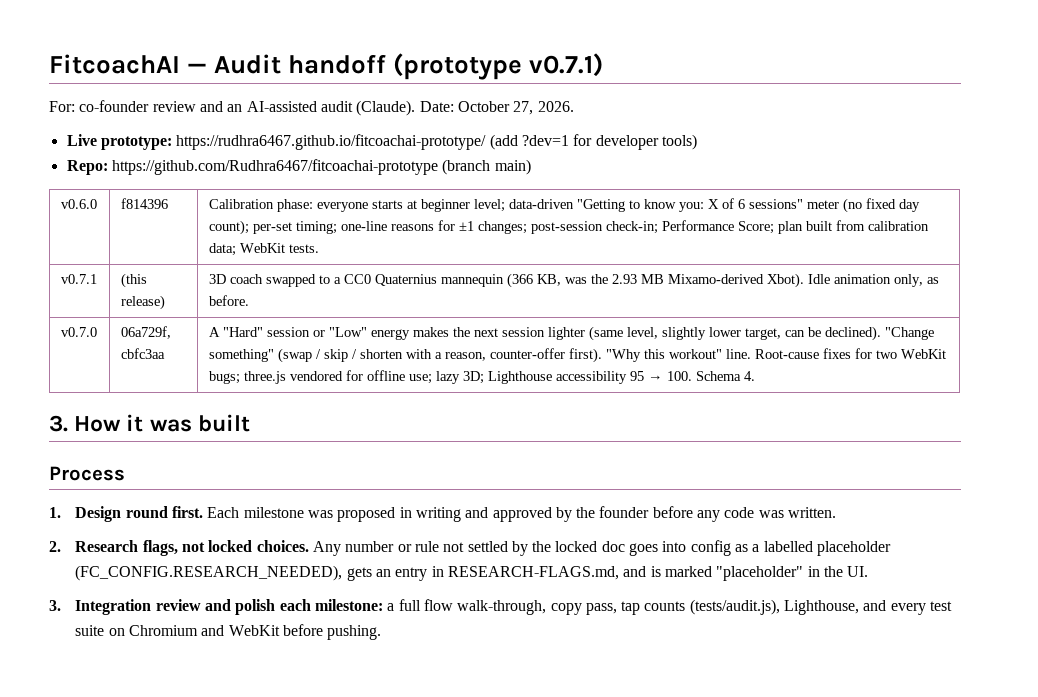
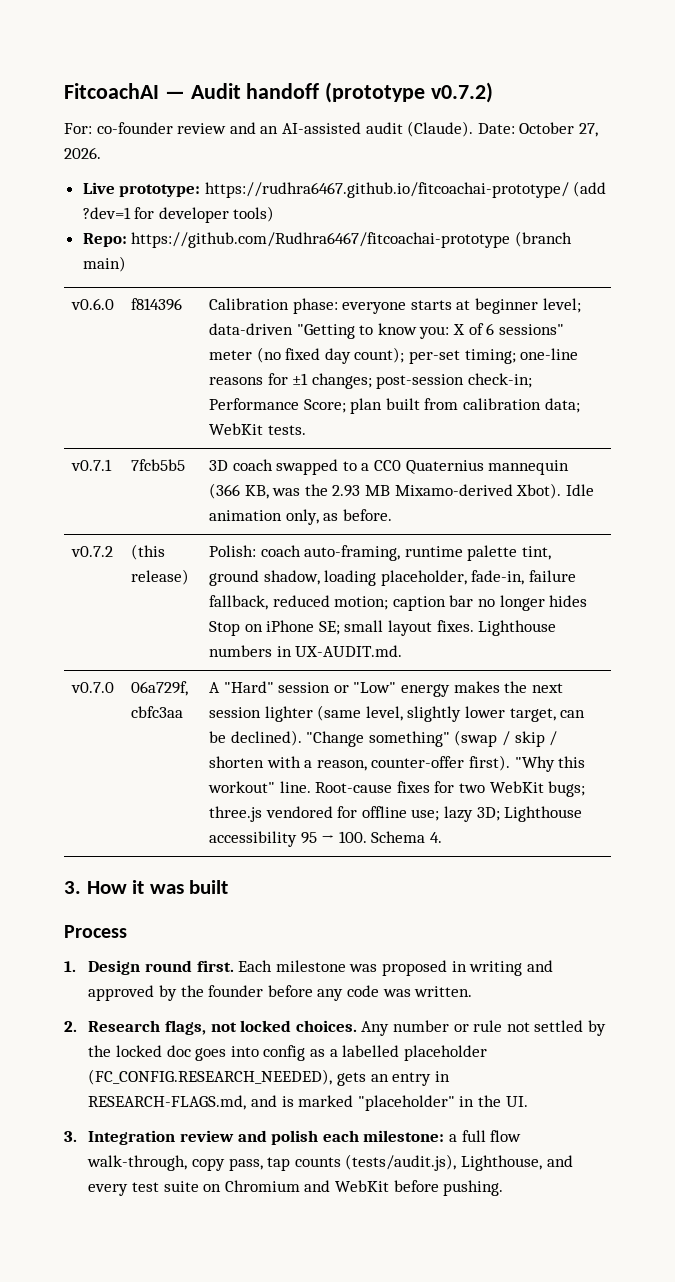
- FitcoachAI — Audit handoff (prototype v0.7.1)
+ FitcoachAI — Audit handoff (prototype v0.7.2)
- v0.7.1 | (this release) | 3D coach swapped to a CC0 Quaternius mannequin (366 KB, was the 2.93 MB Mixamo-derived Xbot). Idle animation only, as before.
+ v0.7.1 | 7fcb5b5 | 3D coach swapped to a CC0 Quaternius mannequin (366 KB, was the 2.93 MB Mixamo-derived Xbot). Idle animation only, as before.
+ v0.7.2 | (this release) | Polish: coach auto-framing, runtime palette tint, ground shadow, loading placeholder, fade-in, failure fallback, reduced motion; caption bar no longer hides Stop on iPhone SE; small layout fixes. Lighthouse numbers in UX-AUDIT.md.

